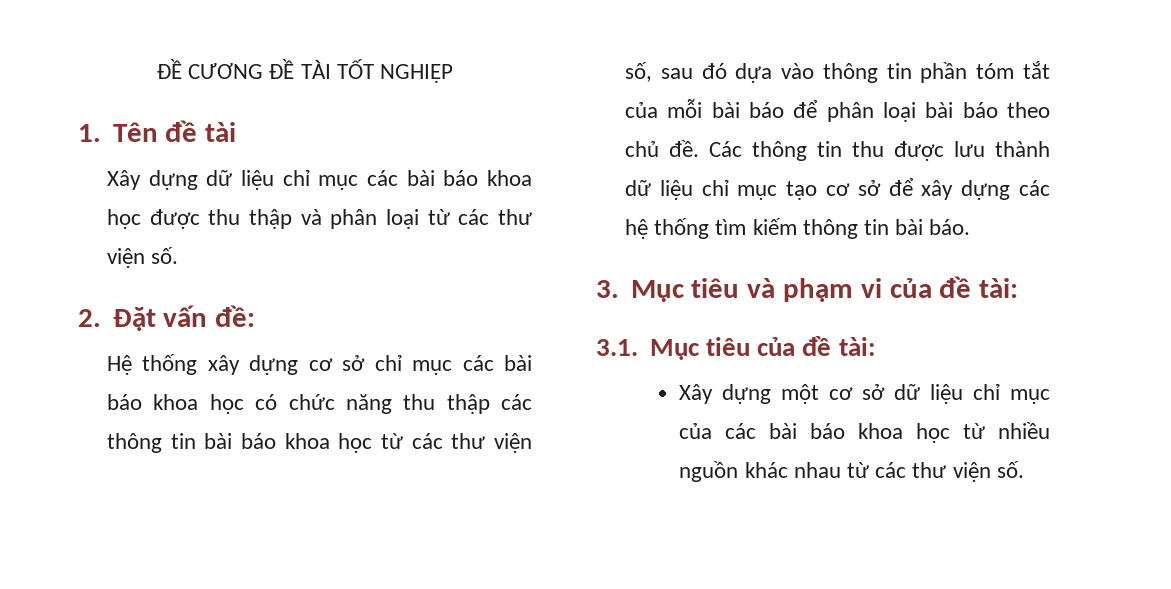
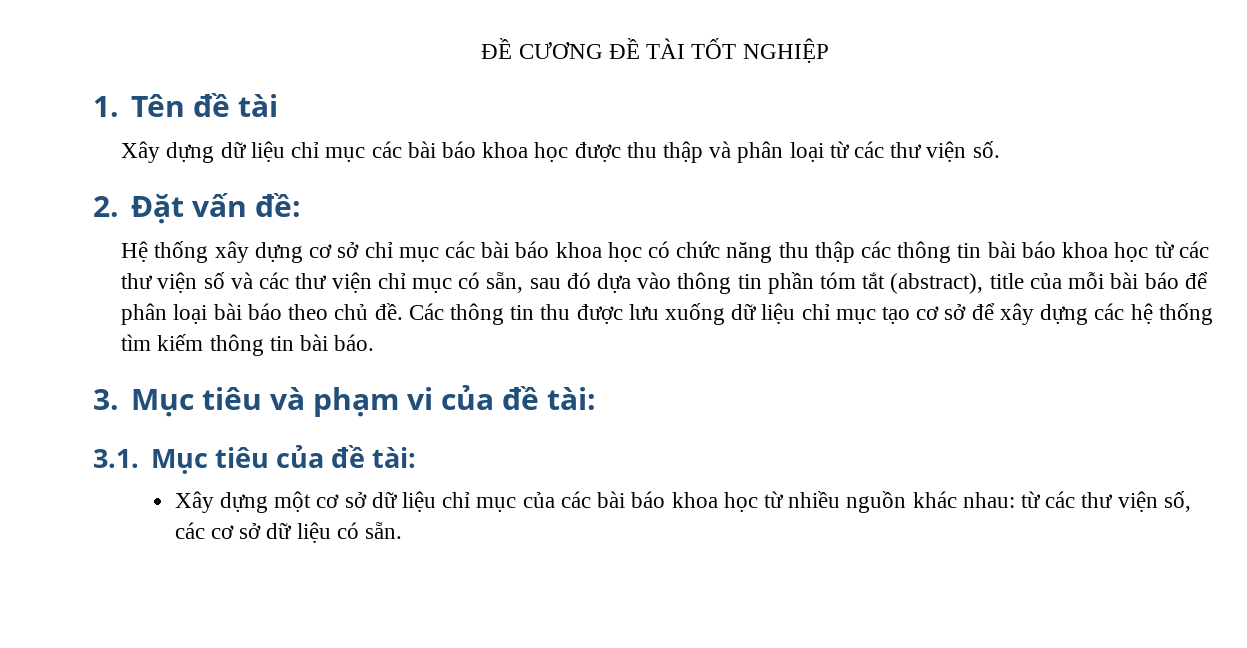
- Hệ thống xây dựng cơ sở chỉ mục các bài báo khoa học có chức năng thu thập các thông tin bài báo khoa học từ các thư viện số, sau đó dựa vào thông tin phần tóm tắt của mỗi bài báo để phân loại bài báo theo chủ đề.
+ Hệ thống xây dựng cơ sở chỉ mục các bài báo khoa học có chức năng thu thập các thông tin bài báo khoa học từ các thư viện số và các thư viện chỉ mục có sẵn, sau đó dựa vào thông tin phần tóm tắt (abstract), title của mỗi bài báo để phân loại bài báo theo chủ đề.
- Các thông tin thu được lưu thành dữ liệu chỉ mục tạo cơ sở để xây dựng các hệ thống tìm kiếm thông tin bài báo.
+ Các thông tin thu được lưu xuống dữ liệu chỉ mục tạo cơ sở để xây dựng các hệ thống tìm kiếm thông tin bài báo.
- Xây dựng một cơ sở dữ liệu chỉ mục của các bài báo khoa học từ nhiều nguồn khác nhau từ các thư viện số.
+ Xây dựng một cơ sở dữ liệu chỉ mục của các bài báo khoa học từ nhiều nguồn khác nhau: từ các thư viện số, các cơ sở dữ liệu có sẵn.

